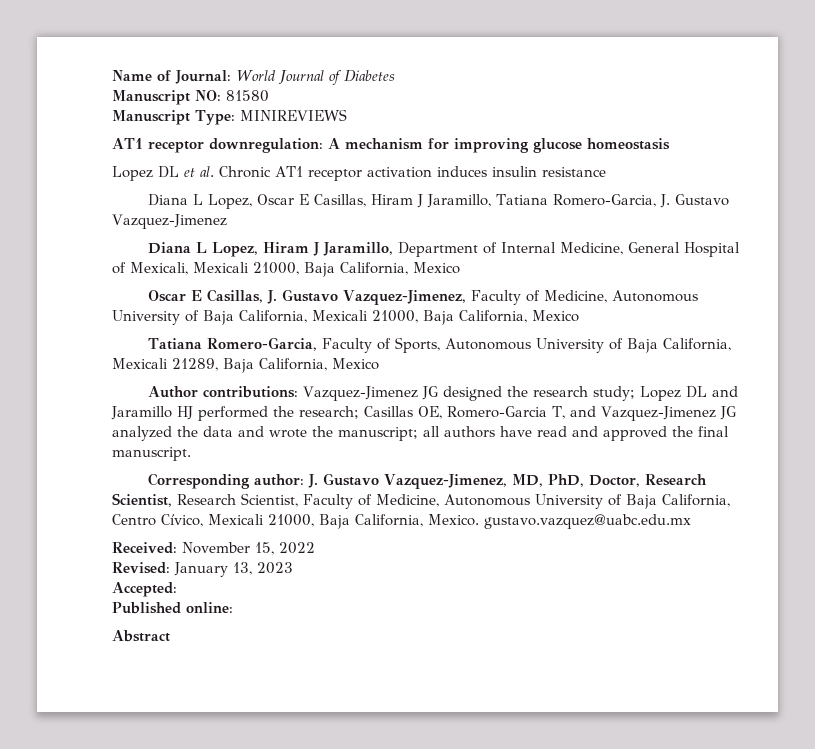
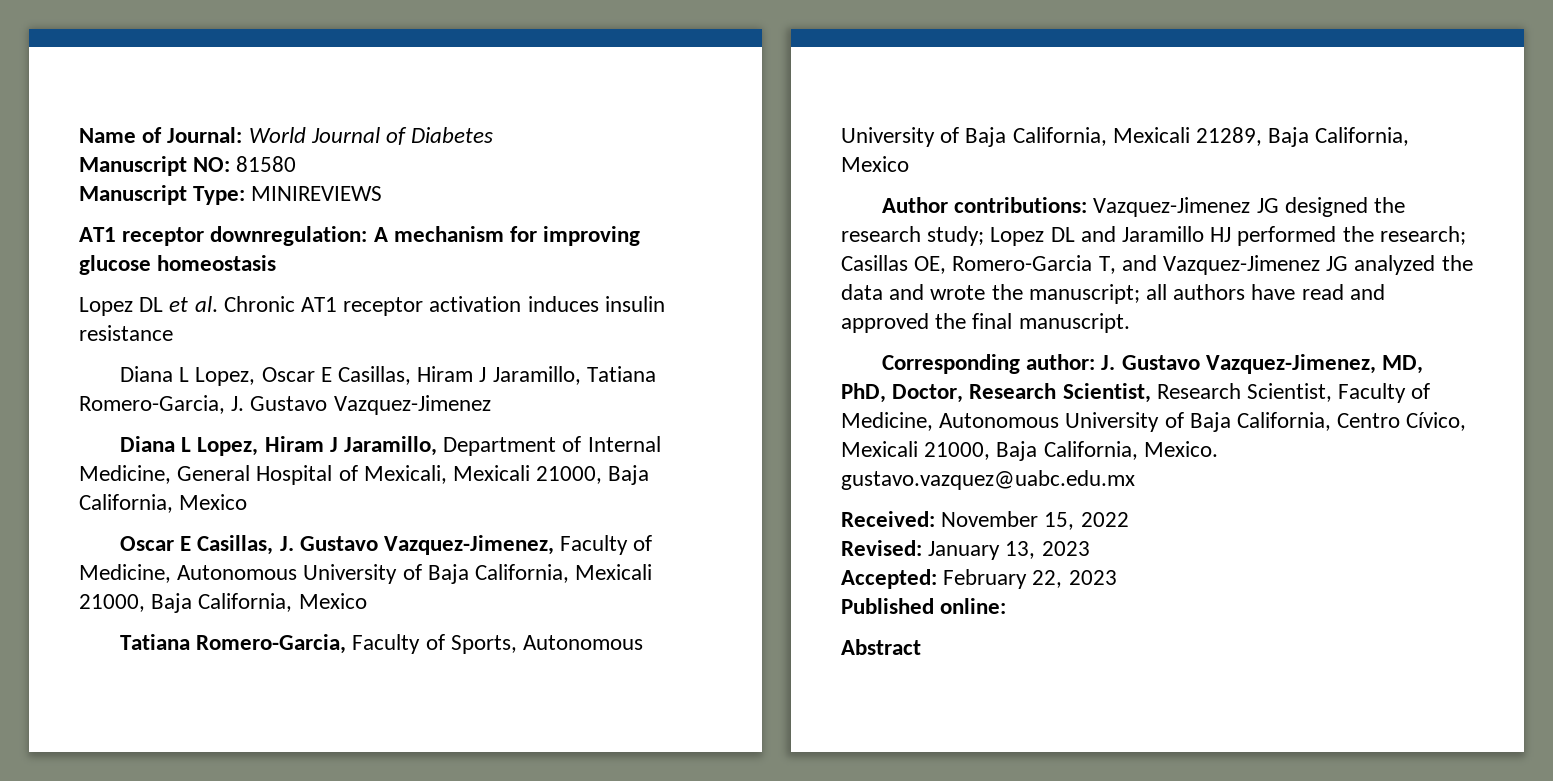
- Accepted:
+ Accepted: February 22, 2023

